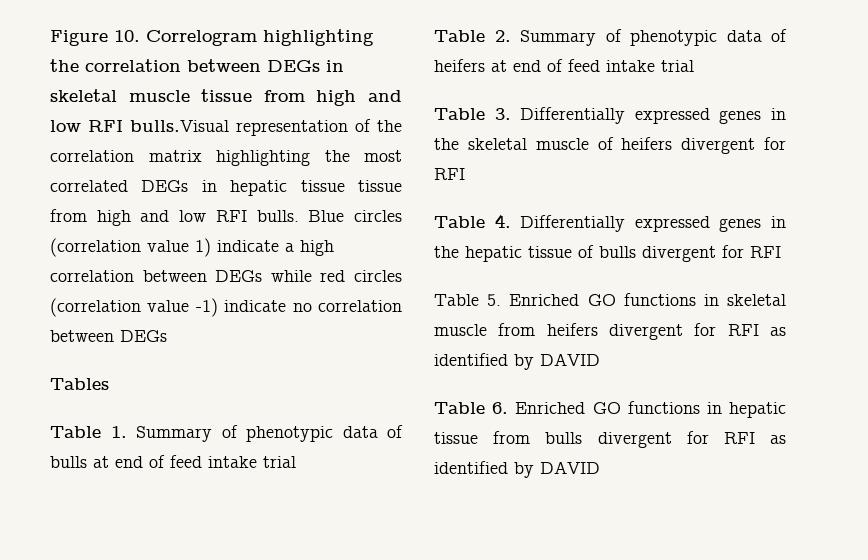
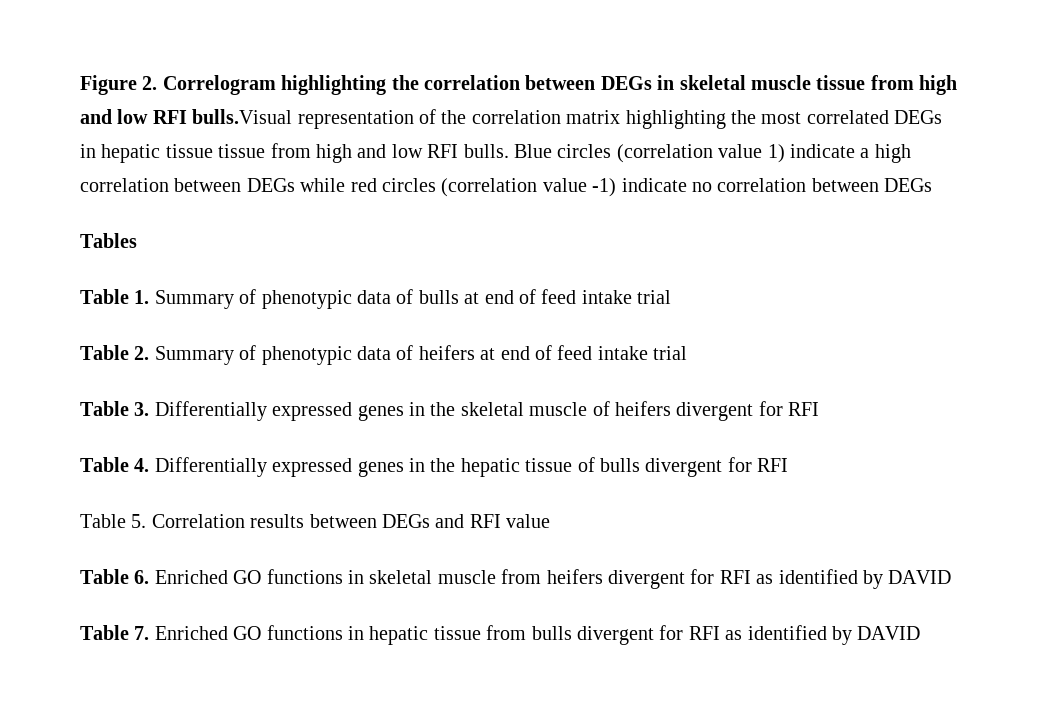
- Figure 10. Correlogram highlighting the correlation between DEGs in skeletal muscle tissue from high and low RFI bulls.Visual representation of the correlation matrix highlighting the most correlated DEGs in hepatic tissue tissue from high and low RFI bulls.
+ Figure 2. Correlogram highlighting the correlation between DEGs in skeletal muscle tissue from high and low RFI bulls.Visual representation of the correlation matrix highlighting the most correlated DEGs in hepatic tissue tissue from high and low RFI bulls.
- Table 5. Enriched GO functions in skeletal muscle from heifers divergent for RFI as identified by DAVID
+ Table 5. Correlation results between DEGs and RFI value
+ Table 6. Enriched GO functions in skeletal muscle from heifers divergent for RFI as identified by DAVID
- Table 6. Enriched GO functions in hepatic tissue from bulls divergent for RFI as identified by DAVID
+ Table 7. Enriched GO functions in hepatic tissue from bulls divergent for RFI as identified by DAVID

